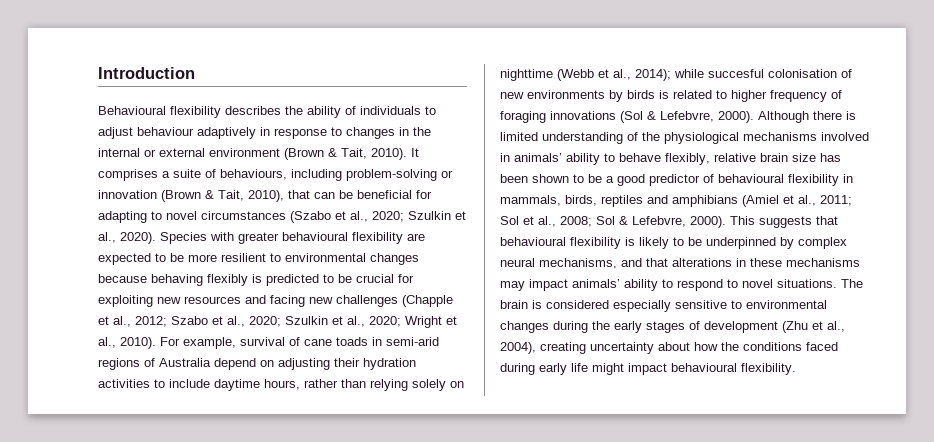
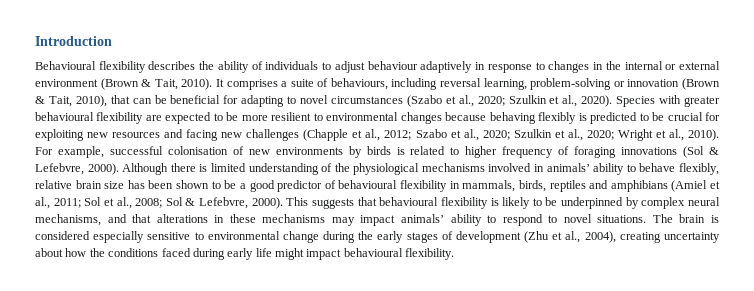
- It comprises a suite of behaviours, including problem-solving or innovation (Brown & Tait, 2010), that can be beneficial for adapting to novel circumstances (Szabo et al., 2020; Szulkin et al., 2020).
+ It comprises a suite of behaviours, including reversal learning, problem-solving or innovation (Brown & Tait, 2010), that can be beneficial for adapting to novel circumstances (Szabo et al., 2020; Szulkin et al., 2020).
- For example, survival of cane toads in semi-arid regions of Australia depend on adjusting their hydration activities to include daytime hours, rather than relying solely on nighttime (Webb et al., 2014); while succesful colonisation of new environments by birds is related to higher frequency of foraging innovations (Sol & Lefebvre, 2000).
+ For example, successful colonisation of new environments by birds is related to higher frequency of foraging innovations (Sol & Lefebvre, 2000).
- The brain is considered especially sensitive to environmental changes during the early stages of development (Zhu et al., 2004), creating uncertainty about how the conditions faced during early life might impact behavioural flexibility.
+ The brain is considered especially sensitive to environmental change during the early stages of development (Zhu et al., 2004), creating uncertainty about how the conditions faced during early life might impact behavioural flexibility.

